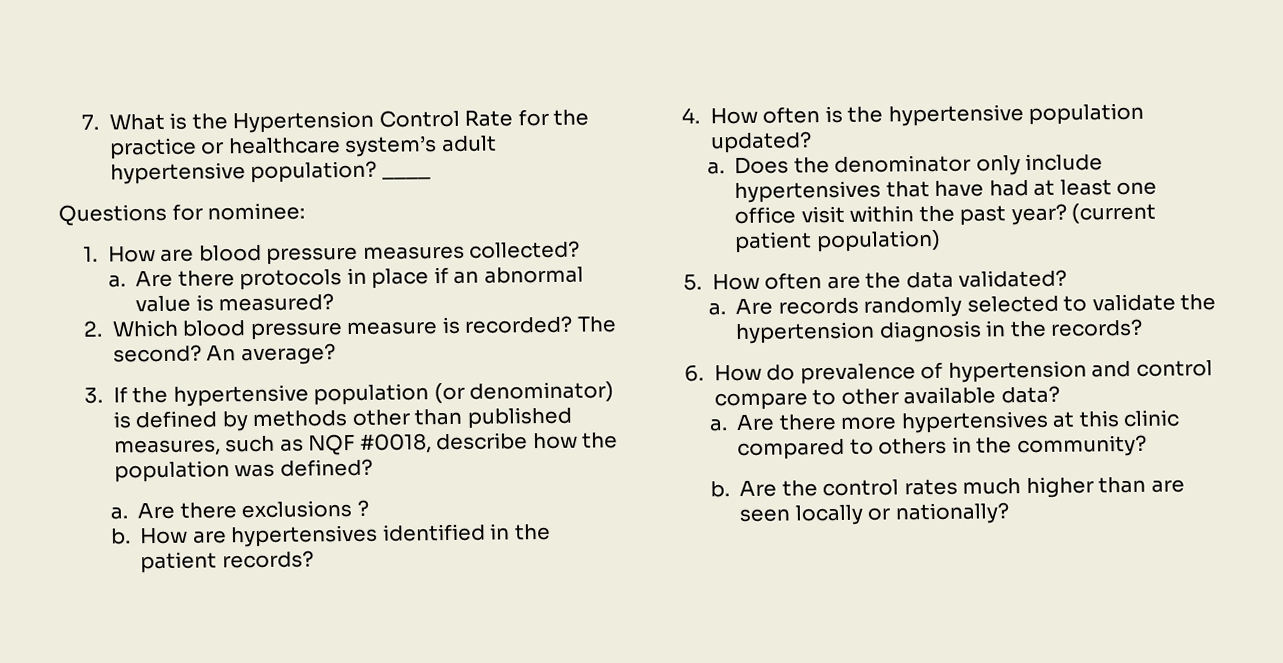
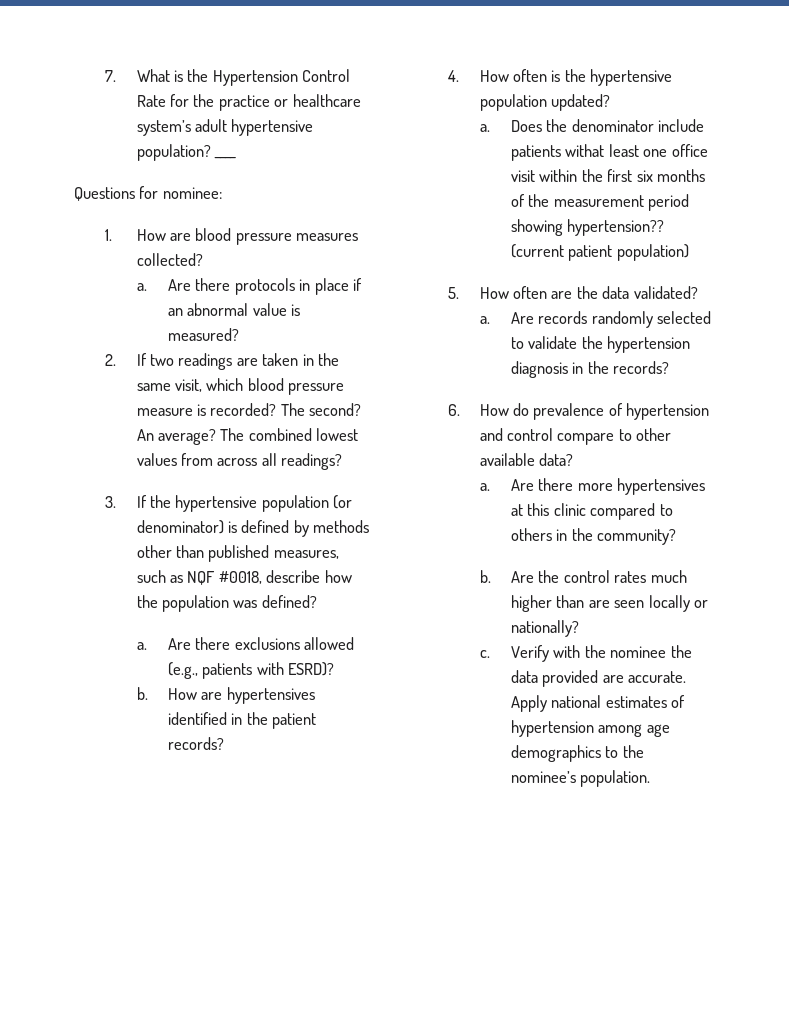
- 2. Which blood pressure measure is recorded?
+ 2. If two readings are taken in the same visit, which blood pressure measure is recorded?
+ The combined lowest values from across all readings?
- Are there exclusions ?
+ Are there exclusions allowed (e.g., patients with ESRD)?
- Does the denominator only include hypertensives that have had at least one office visit within the past year?
+ Does the denominator include patients withat least one office visit within the first six months of the measurement period showing hypertension??
+ c. Verify with the nominee the data provided are accurate. Apply national estimates of hypertension among age demographics to the nominee’s population.

